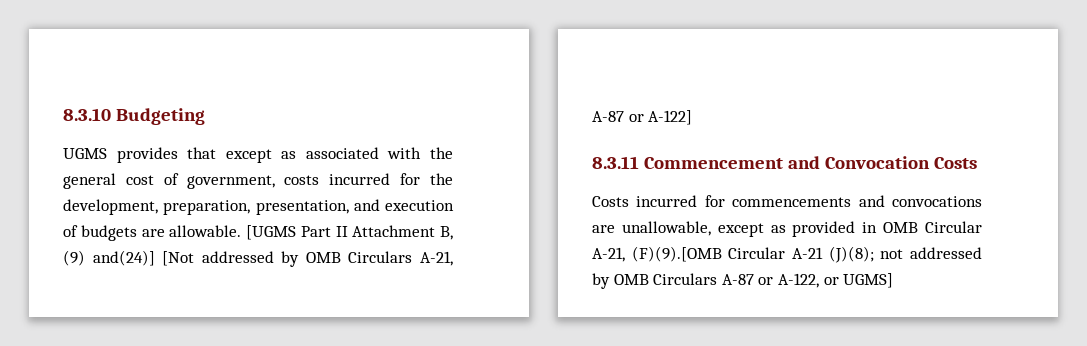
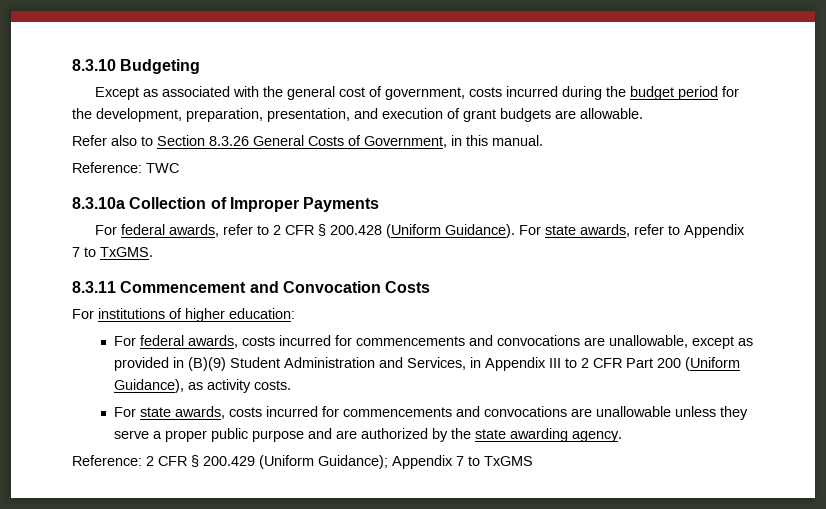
- UGMS provides that except as associated with the general cost of government, costs incurred for the development, preparation, presentation, and execution of budgets are allowable. [UGMS Part II Attachment B, (9) and(24)] [Not addressed by OMB Circulars A-21, A-87 or A-122]
+ Except as associated with the general cost of government, costs incurred during the budget period for the development, preparation, presentation, and execution of grant budgets are allowable.
+ Refer also to Section 8.3.26 General Costs of Government, in this manual.
+ Reference: TWC
+ 8.3.10a Collection of Improper Payments
+ For federal awards, refer to 2 CFR § 200.428 (Uniform Guidance). For state awards, refer to Appendix 7 to TxGMS.
- Costs incurred for commencements and convocations are unallowable, except as provided in OMB Circular A-21, (F)(9).[OMB Circular A-21 (J)(8); not addressed by OMB Circulars A-87 or A-122, or UGMS]
+ For institutions of higher education:
+ For federal awards, costs incurred for commencements and convocations are unallowable, except as provided in (B)(9) Student Administration and Services, in Appendix III to 2 CFR Part 200 (Uniform Guidance), as activity costs.
+ For state awards, costs incurred for commencements and convocations are unallowable unless they serve a proper public purpose and are authorized by the state awarding agency.
+ Reference: 2 CFR § 200.429 (Uniform Guidance); Appendix 7 to TxGMS

